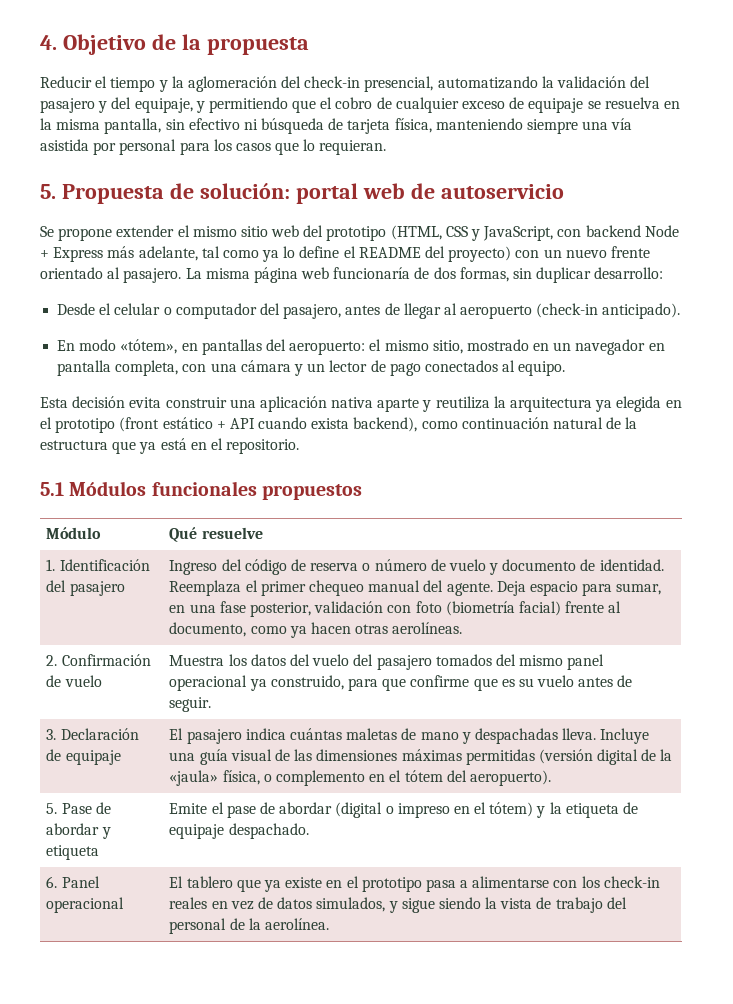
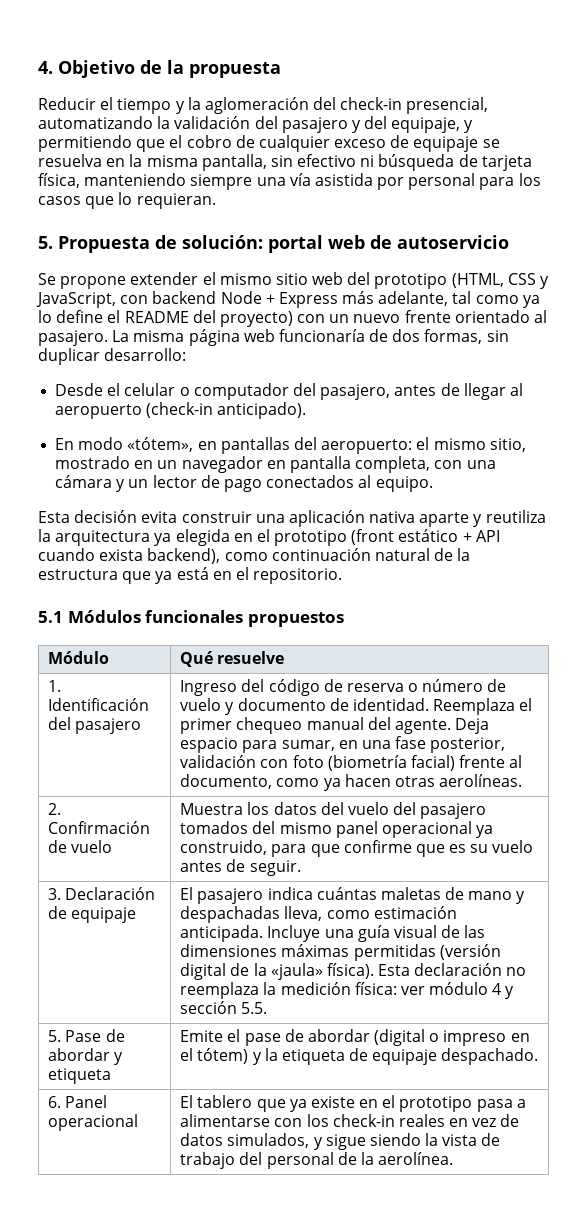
- El pasajero indica cuántas maletas de mano y despachadas lleva.
+ El pasajero indica cuántas maletas de mano y despachadas lleva, como estimación anticipada.
- Incluye una guía visual de las dimensiones máximas permitidas (versión digital de la «jaula» física, o complemento en el tótem del aeropuerto).
+ Incluye una guía visual de las dimensiones máximas permitidas (versión digital de la «jaula» física). Esta declaración no reemplaza la medición física: ver módulo 4 y sección 5.5.

